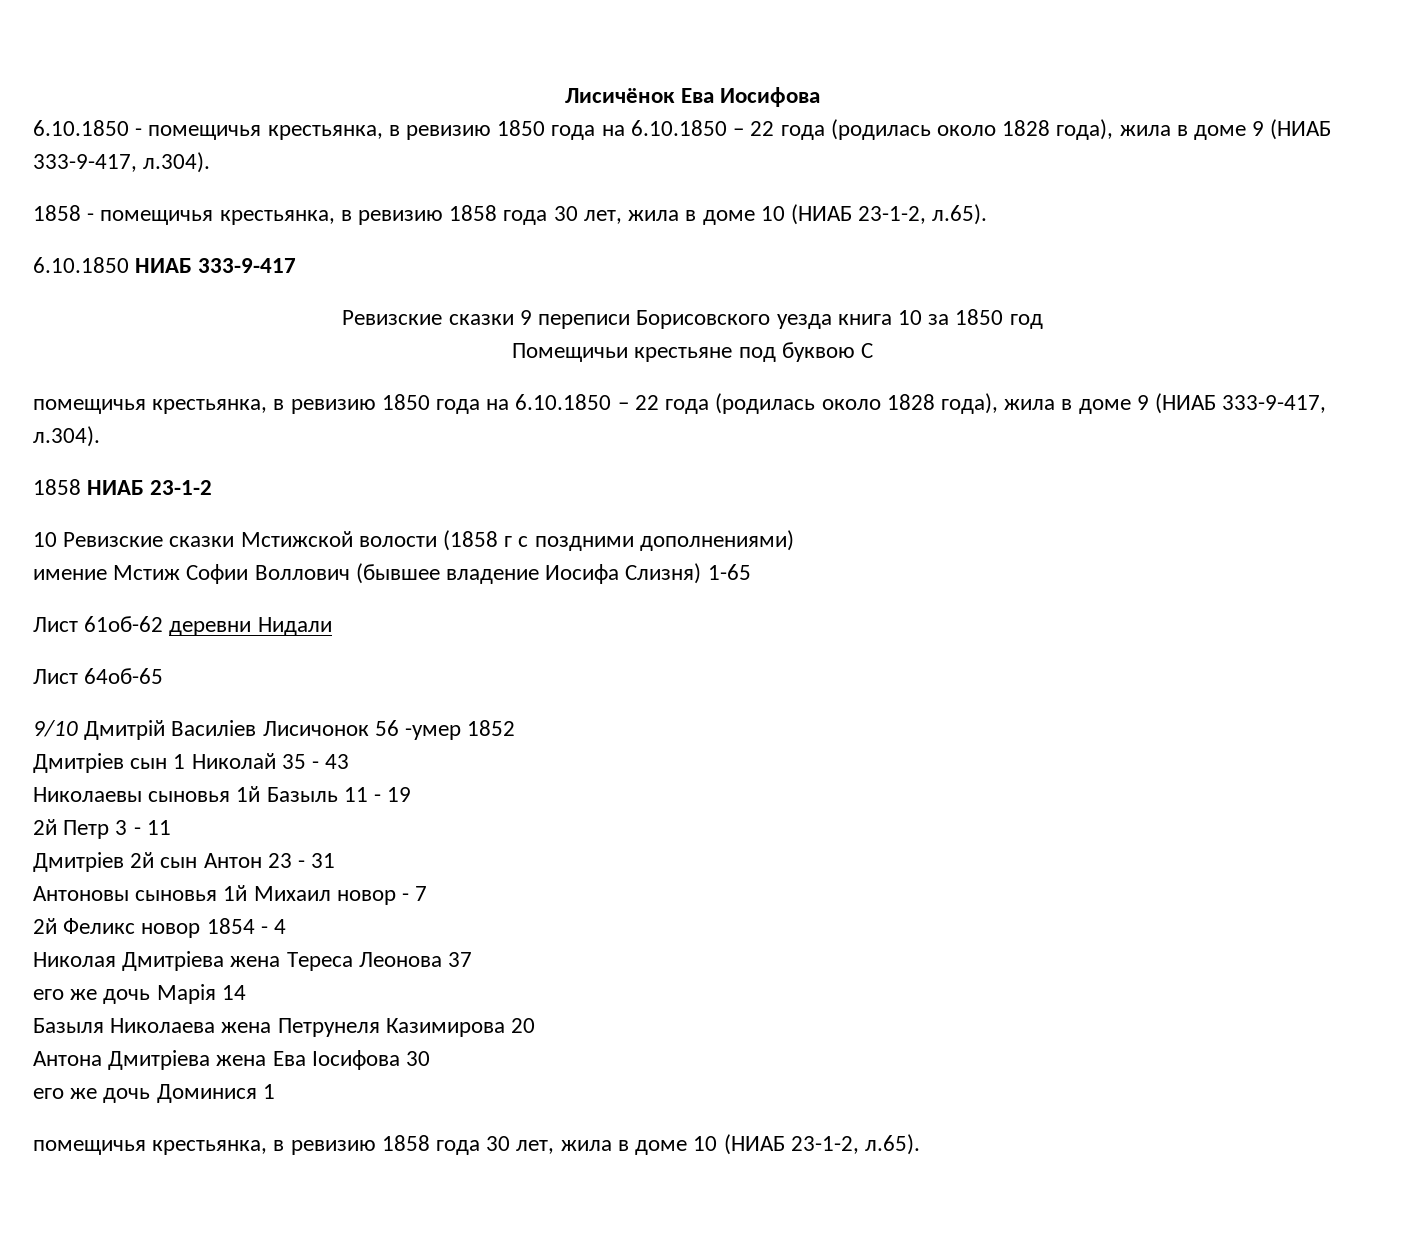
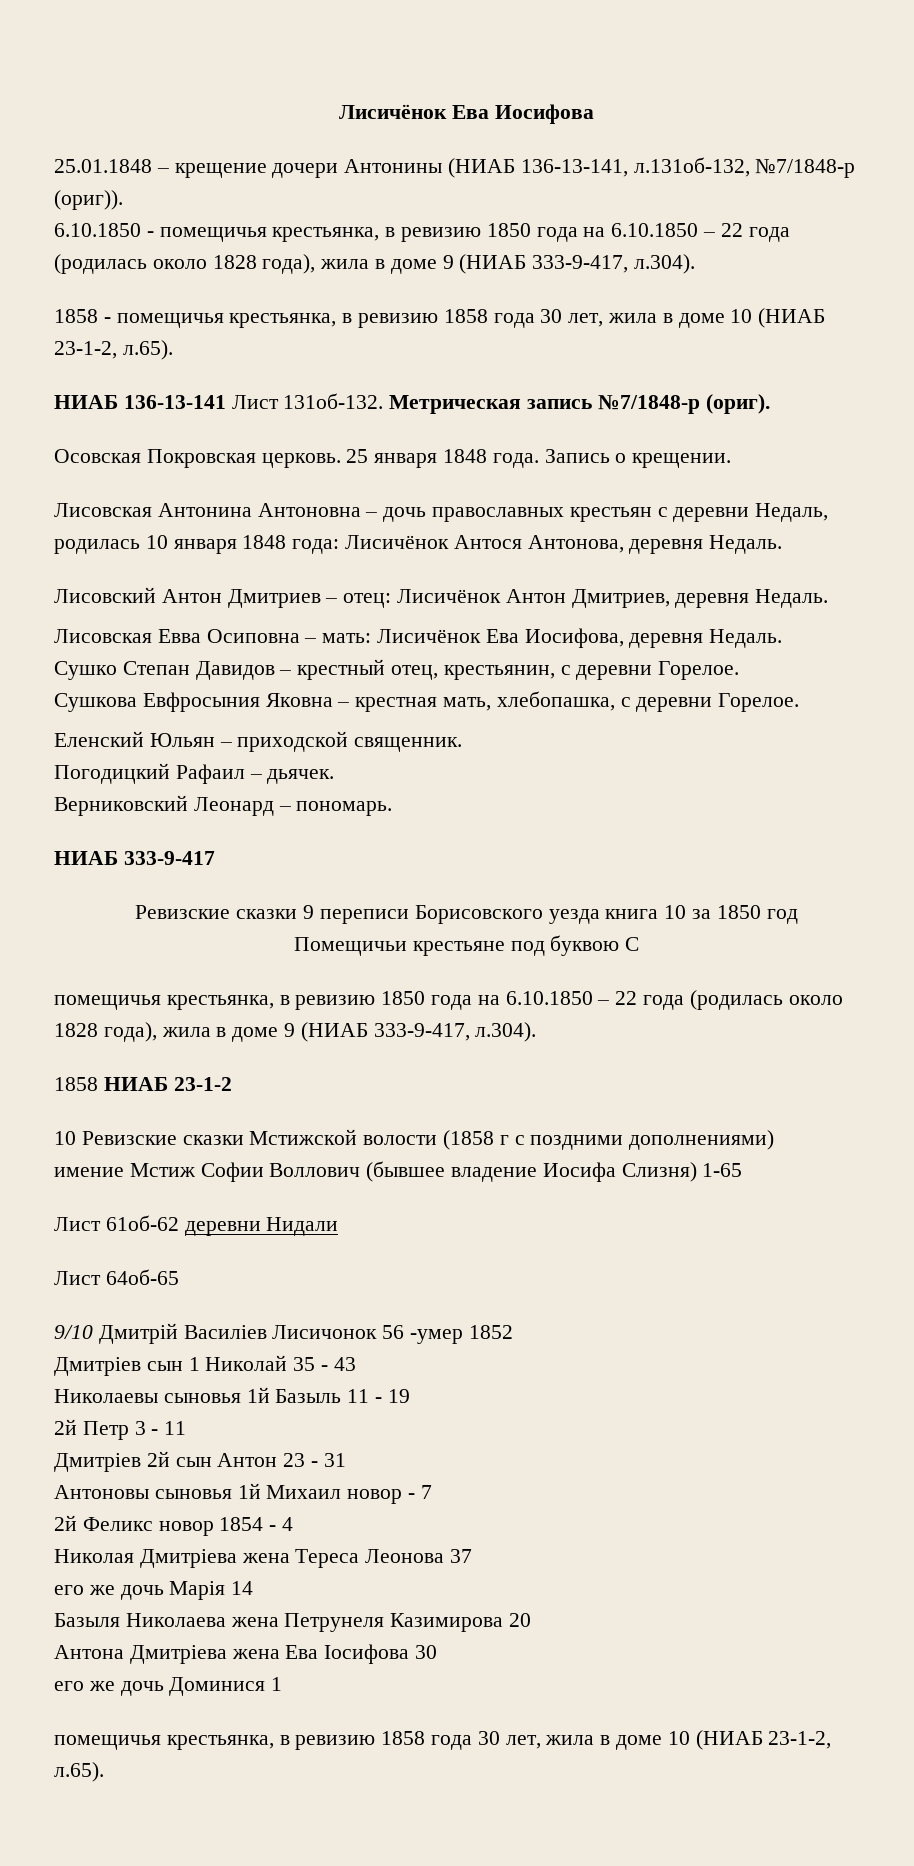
+ 25.01.1848 – крещение дочери Антонины (НИАБ 136-13-141, л.131об-132, №7/1848-р (ориг)).
- 6.10.1850 НИАБ 333-9-417
+ НИАБ 136-13-141 Лист 131об-132. Метрическая запись №7/1848-р (ориг).
+ Осовская Покровская церковь. 25 января 1848 года. Запись о крещении.
+ Лисовская Антонина Антоновна – дочь православных крестьян с деревни Недаль, родилась 10 января 1848 года: Лисичёнок Антося Антонова, деревня Недаль.
+ Лисовский Антон Дмитриев – отец: Лисичёнок Антон Дмитриев, деревня Недаль.
+ Лисовская Евва Осиповна – мать: Лисичёнок Ева Иосифова, деревня Недаль.
+ Сушко Степан Давидов – крестный отец, крестьянин, с деревни Горелое.
+ Сушкова Евфросыния Яковна – крестная мать, хлебопашка, с деревни Горелое.
+ Еленский Юльян – приходской священник.
+ Погодицкий Рафаил – дьячек.
+ Верниковский Леонард – пономарь.
+ НИАБ 333-9-417

